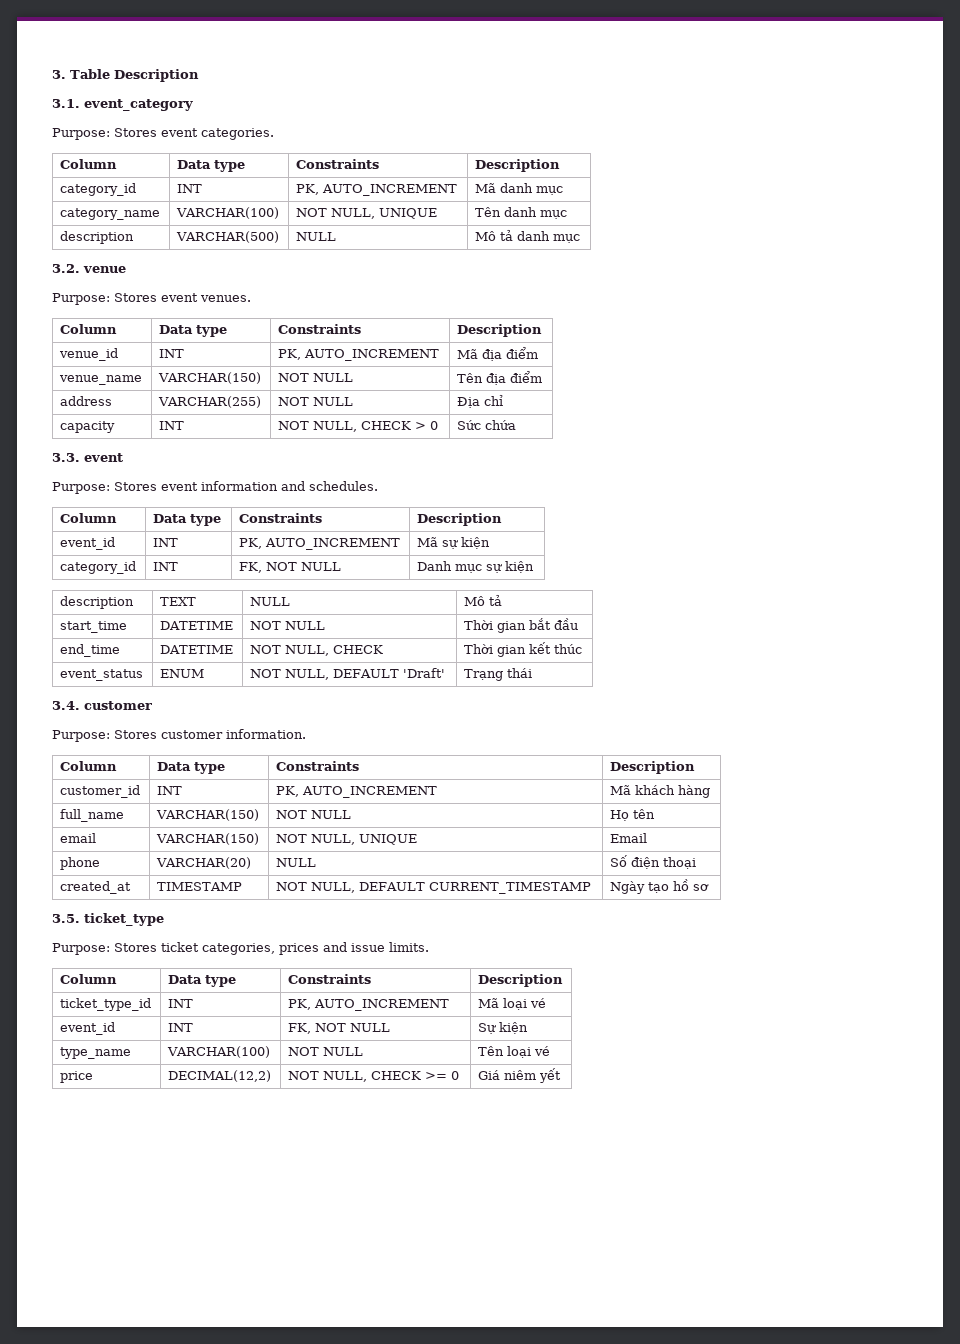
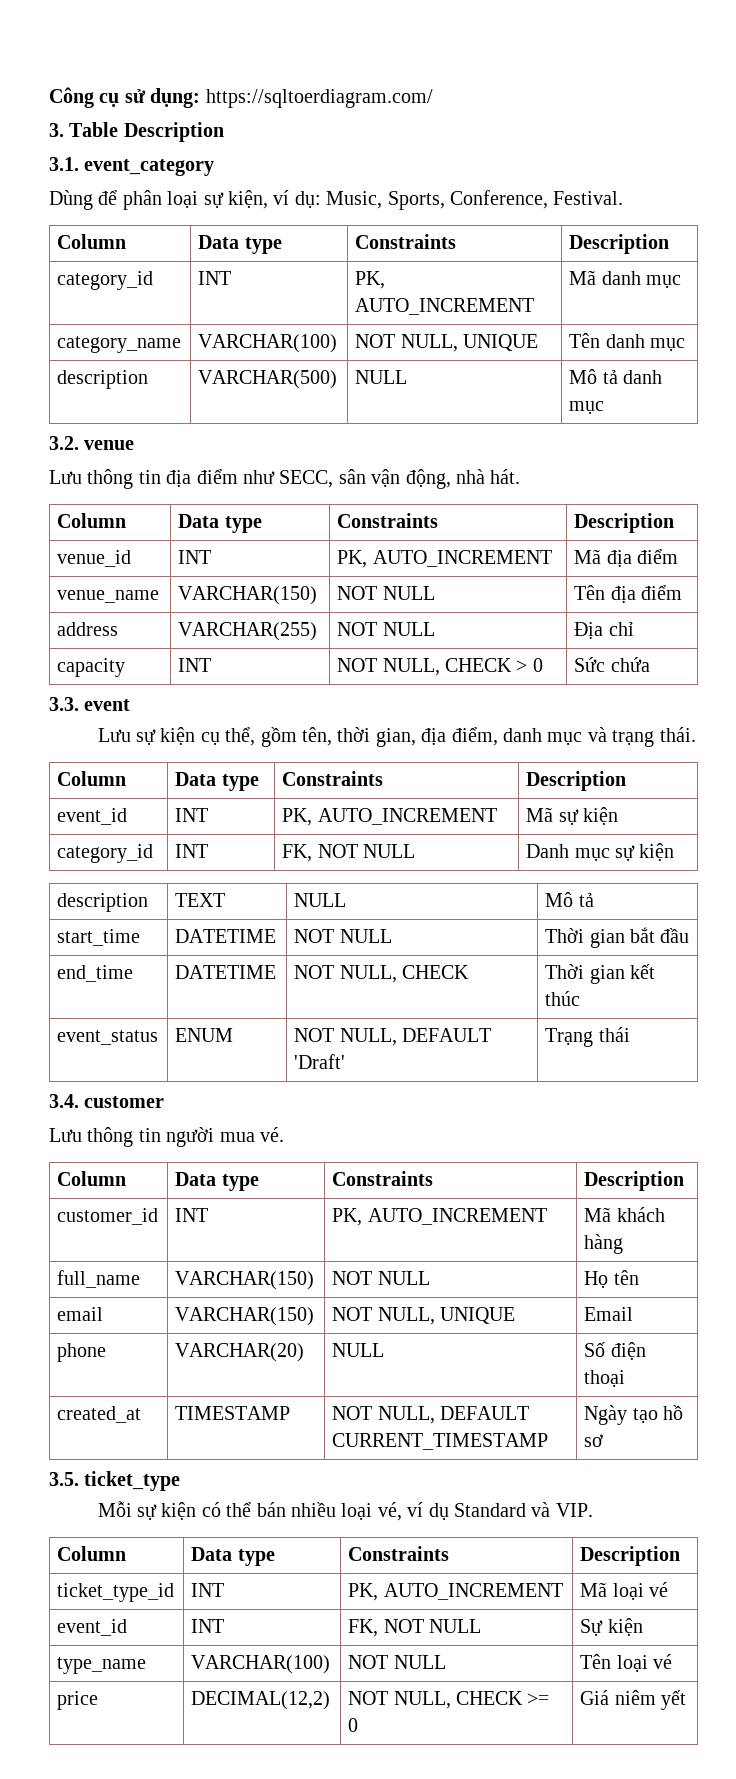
+ Công cụ sử dụng: https://sqltoerdiagram.com/
- Purpose: Stores event categories.
+ Dùng để phân loại sự kiện, ví dụ: Music, Sports, Conference, Festival.
- Purpose: Stores event venues.
+ Lưu thông tin địa điểm như SECC, sân vận động, nhà hát.
- Purpose: Stores event information and schedules.
+ Lưu sự kiện cụ thể, gồm tên, thời gian, địa điểm, danh mục và trạng thái.
- Purpose: Stores customer information.
+ Lưu thông tin người mua vé.
- Purpose: Stores ticket categories, prices and issue limits.
+ Mỗi sự kiện có thể bán nhiều loại vé, ví dụ Standard và VIP.

